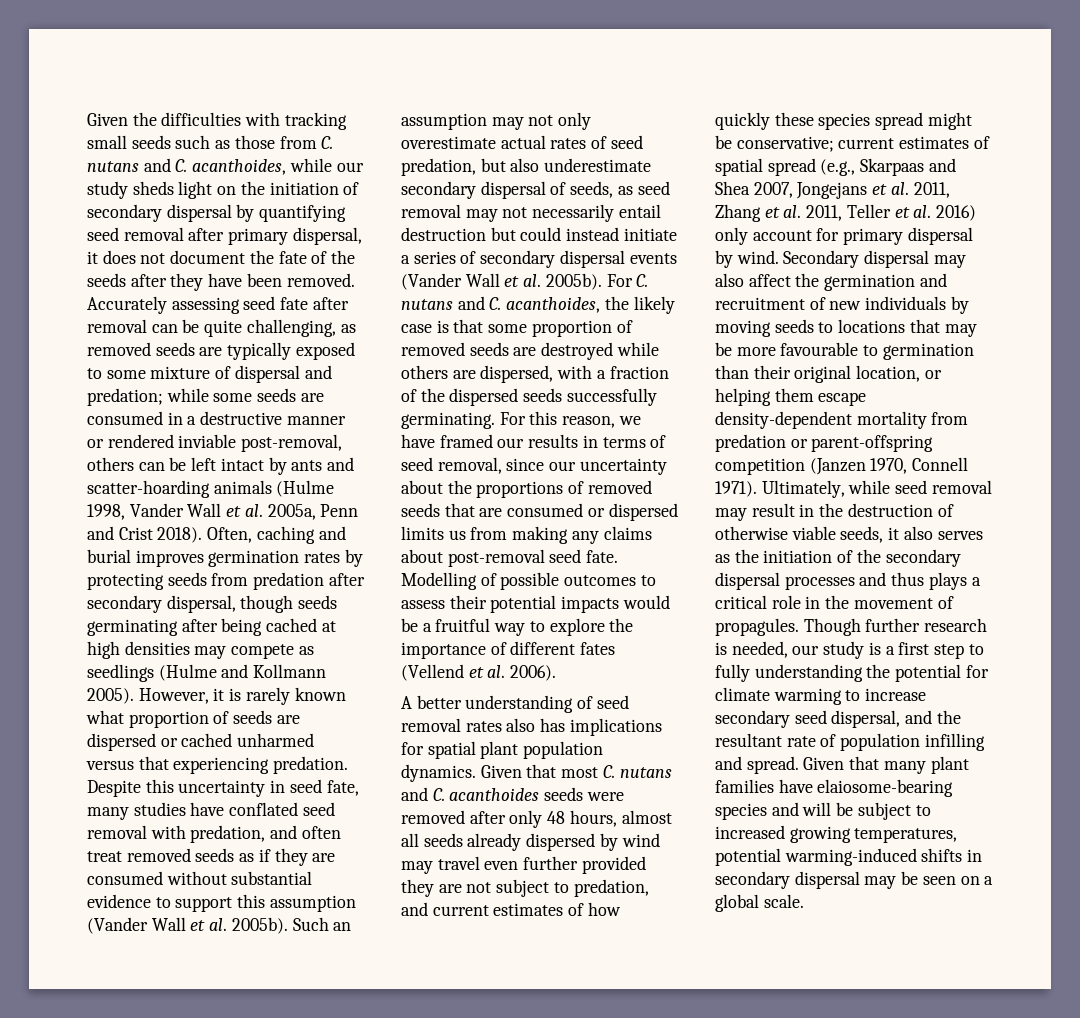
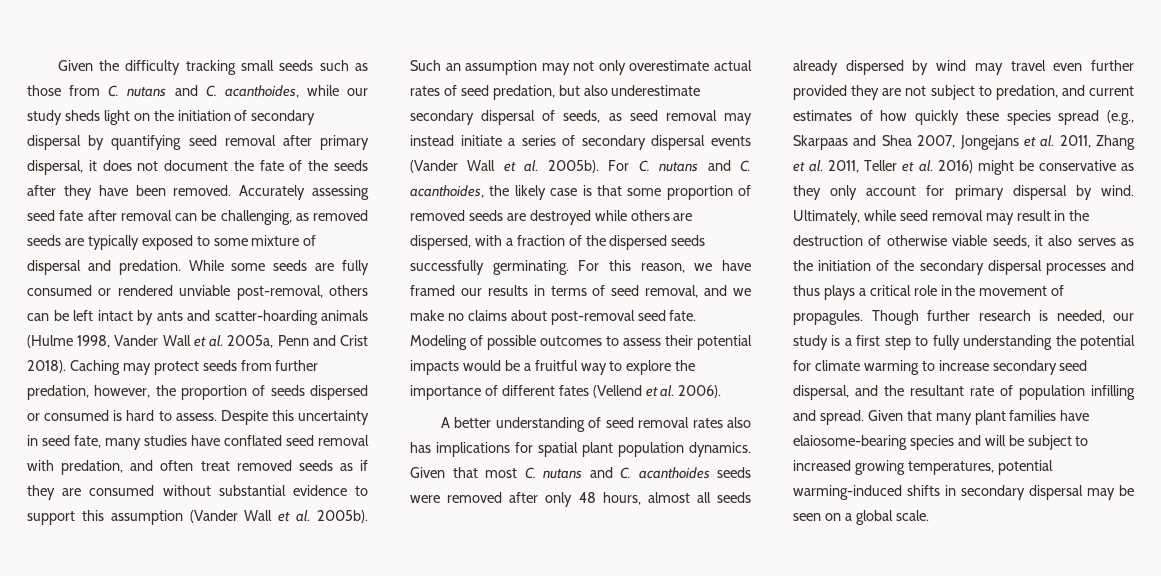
- Given the difficulties with tracking small seeds such as those from C. nutans and C. acanthoides, while our study sheds light on the initiation of secondary dispersal by quantifying seed removal after primary dispersal, it does not document the fate of the seeds after they have been removed.
+ Given the difficulty tracking small seeds such as those from C. nutans and C. acanthoides, while our study sheds light on the initiation of secondary dispersal by quantifying seed removal after primary dispersal, it does not document the fate of the seeds after they have been removed.
- Accurately assessing seed fate after removal can be quite challenging, as removed seeds are typically exposed to some mixture of dispersal and predation; while some seeds are consumed in a destructive manner or rendered inviable post-removal, others can be left intact by ants and scatter-hoarding animals (Hulme 1998, Vander Wall et al. 2005a, Penn and Crist 2018).
+ Accurately assessing seed fate after removal can be challenging, as removed seeds are typically exposed to some mixture of dispersal and predation. While some seeds are fully consumed or rendered unviable post-removal, others can be left intact by ants and scatter-hoarding animals (Hulme 1998, Vander Wall et al. 2005a, Penn and Crist 2018).
- Often, caching and burial improves germination rates by protecting seeds from predation after secondary dispersal, though seeds germinating after being cached at high densities may compete as seedlings (Hulme and Kollmann 2005). However, it is rarely known what proportion of seeds are dispersed or cached unharmed versus that experiencing predation.
+ Caching may protect seeds from further predation, however, the proportion of seeds dispersed or consumed is hard to assess.
- Such an assumption may not only overestimate actual rates of seed predation, but also underestimate secondary dispersal of seeds, as seed removal may not necessarily entail destruction but could instead initiate a series of secondary dispersal events (Vander Wall et al. 2005b).
+ Such an assumption may not only overestimate actual rates of seed predation, but also underestimate secondary dispersal of seeds, as seed removal may instead initiate a series of secondary dispersal events (Vander Wall et al. 2005b).
- For this reason, we have framed our results in terms of seed removal, since our uncertainty about the proportions of removed seeds that are consumed or dispersed limits us from making any claims about post-removal seed fate.
+ For this reason, we have framed our results in terms of seed removal, and we make no claims about post-removal seed fate.
- Modelling of possible outcomes to assess their potential impacts would be a fruitful way to explore the importance of different fates (Vellend et al. 2006).
+ Modeling of possible outcomes to assess their potential impacts would be a fruitful way to explore the importance of different fates (Vellend et al. 2006).
- Given that most C. nutans and C. acanthoides seeds were removed after only 48 hours, almost all seeds already dispersed by wind may travel even further provided they are not subject to predation, and current estimates of how quickly these species spread might be conservative; current estimates of spatial spread (e.g., Skarpaas and Shea 2007, Jongejans et al. 2011, Zhang et al. 2011, Teller et al. 2016) only account for primary dispersal by wind.
+ Given that most C. nutans and C. acanthoides seeds were removed after only 48 hours, almost all seeds already dispersed by wind may travel even further provided they are not subject to predation, and current estimates of how quickly these species spread (e.g., Skarpaas and Shea 2007, Jongejans et al. 2011, Zhang et al. 2011, Teller et al. 2016) might be conservative as they only account for primary dispersal by wind.
- Secondary dispersal may also affect the germination and recruitment of new individuals by moving seeds to locations that may be more favourable to germination than their original location, or helping them escape density-dependent mortality from predation or parent-offspring competition (Janzen 1970, Connell 1971).

